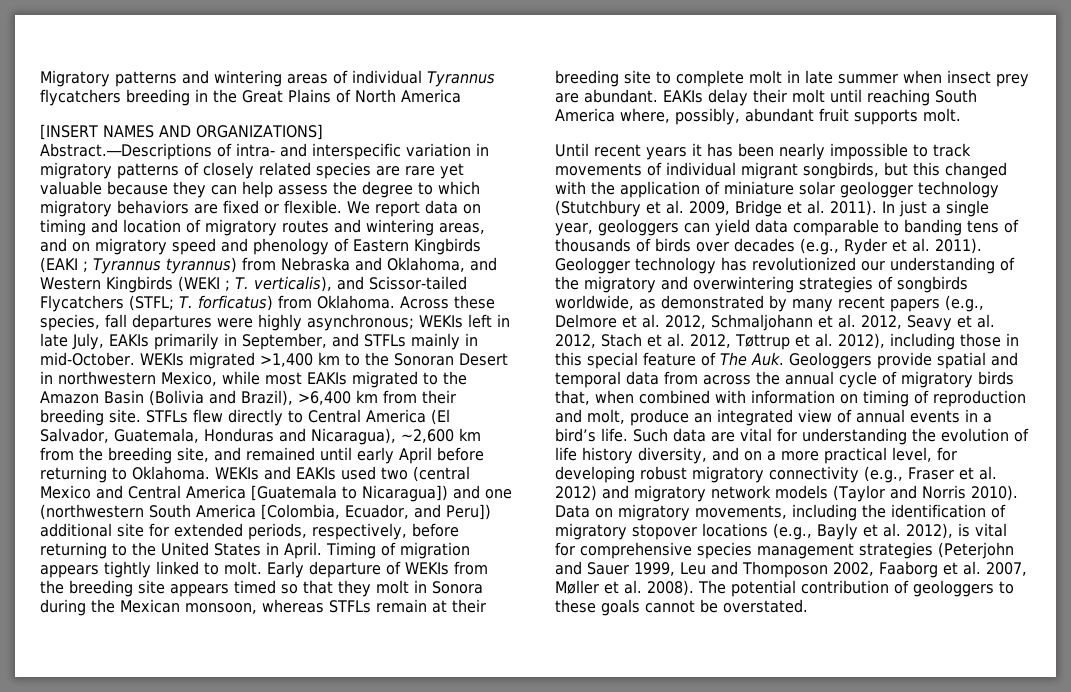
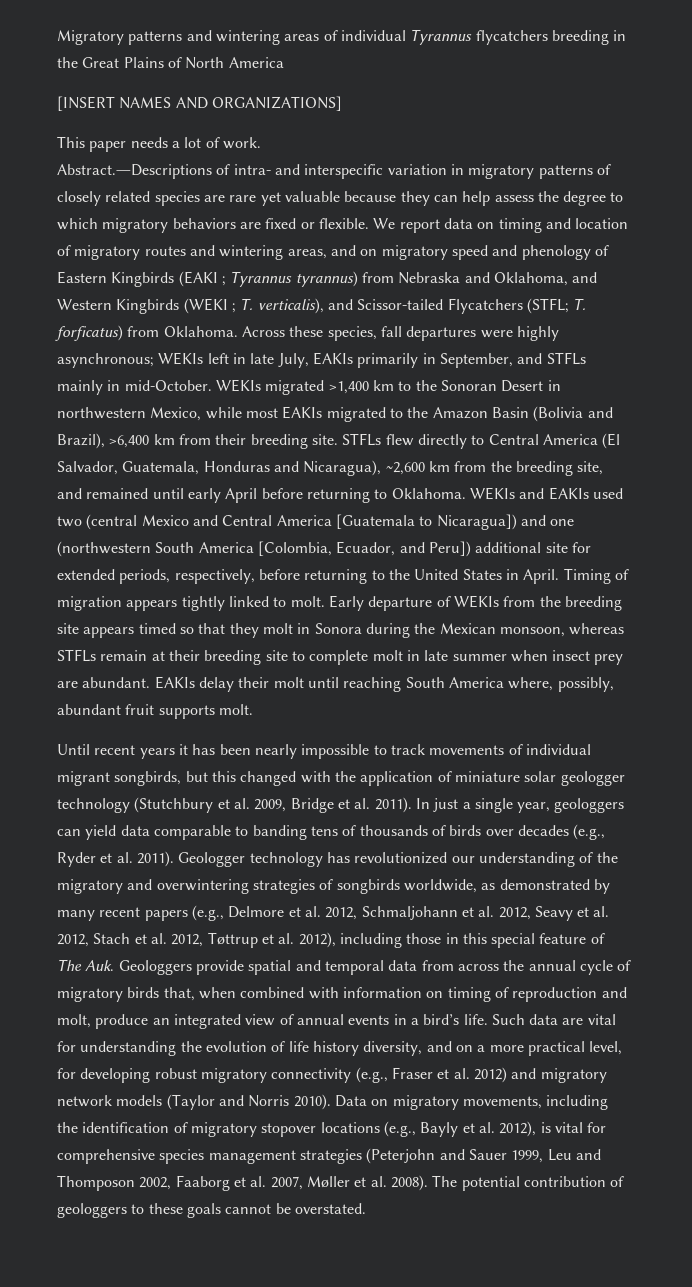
+ This paper needs a lot of work.

